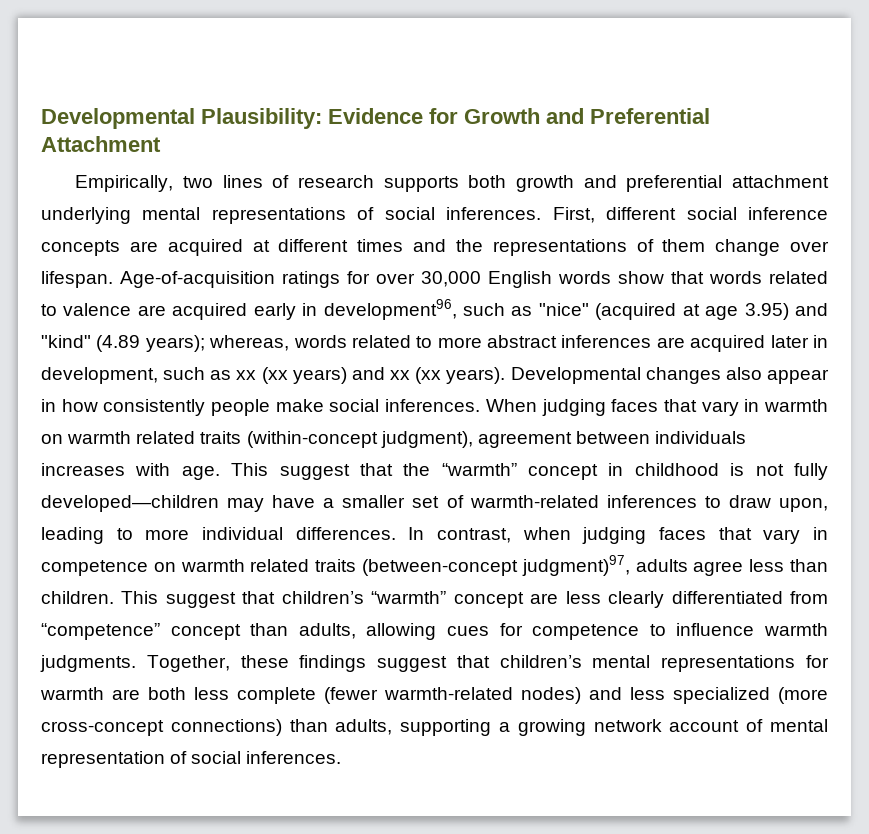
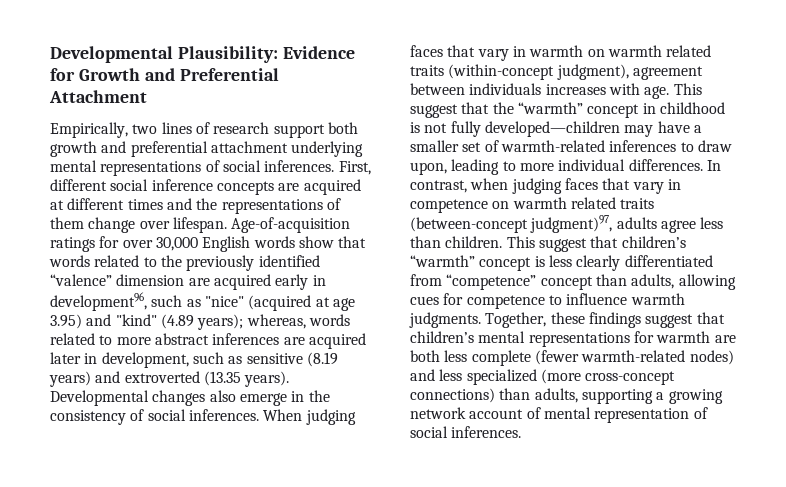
- Empirically, two lines of research supports both growth and preferential attachment underlying mental representations of social inferences.
+ Empirically, two lines of research support both growth and preferential attachment underlying mental representations of social inferences.
- Age-of-acquisition ratings for over 30,000 English words show that words related to valence are acquired early in development96, such as "nice" (acquired at age 3.95) and "kind" (4.89 years); whereas, words related to more abstract inferences are acquired later in development, such as xx (xx years) and xx (xx years). Developmental changes also appear in how consistently people make social inferences.
+ Age-of-acquisition ratings for over 30,000 English words show that words related to the previously identified “valence” dimension are acquired early in development96, such as "nice" (acquired at age 3.95) and "kind" (4.89 years); whereas, words related to more abstract inferences are acquired later in development, such as sensitive (8.19 years) and extroverted (13.35 years). Developmental changes also emerge in the consistency of social inferences.
- This suggest that children’s “warmth” concept are less clearly differentiated from “competence” concept than adults, allowing cues for competence to influence warmth judgments.
+ This suggest that children’s “warmth” concept is less clearly differentiated from “competence” concept than adults, allowing cues for competence to influence warmth judgments.

